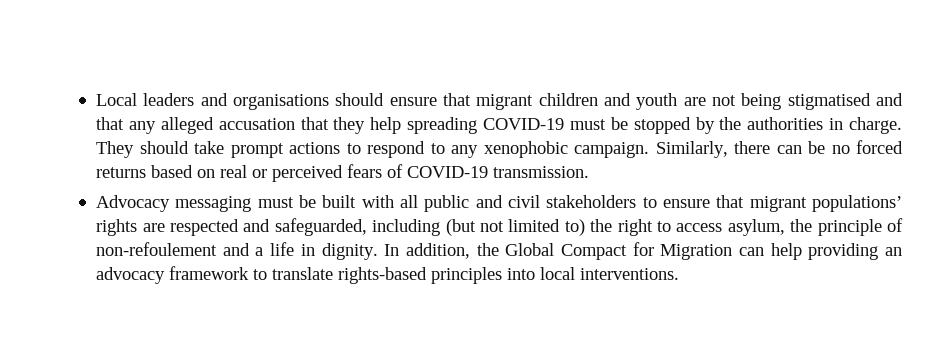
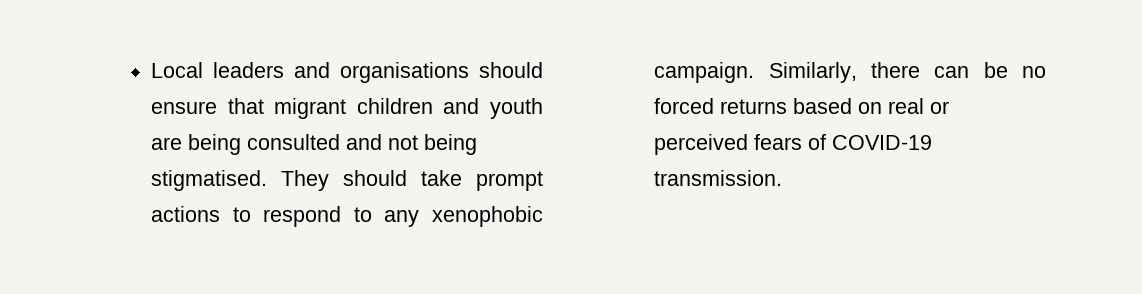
- Local leaders and organisations should ensure that migrant children and youth are not being stigmatised and that any alleged accusation that they help spreading COVID-19 must be stopped by the authorities in charge.
+ Local leaders and organisations should ensure that migrant children and youth are being consulted and not being stigmatised.
- Advocacy messaging must be built with all public and civil stakeholders to ensure that migrant populations’ rights are respected and safeguarded, including (but not limited to) the right to access asylum, the principle of non-refoulement and a life in dignity. In addition, the Global Compact for Migration can help providing an advocacy framework to translate rights-based principles into local interventions.

